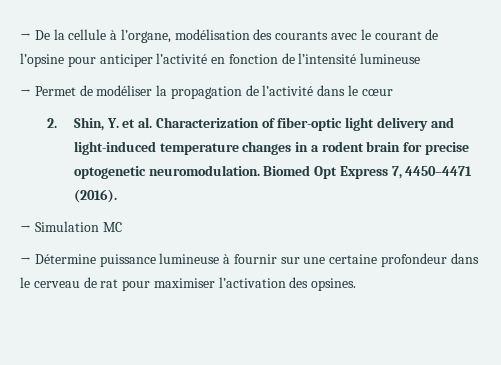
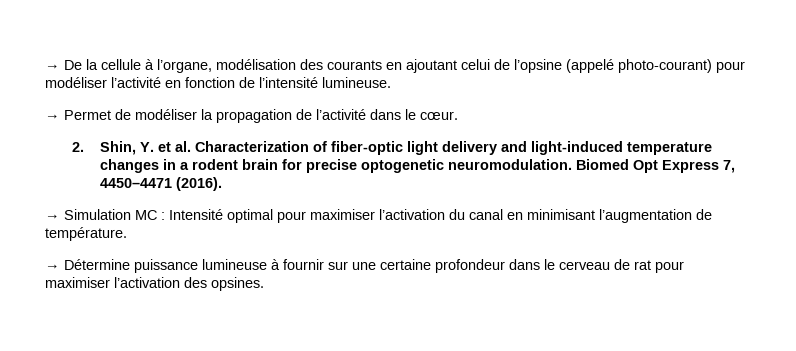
- → De la cellule à l’organe, modélisation des courants avec le courant de l’opsine pour anticiper l’activité en fonction de l’intensité lumineuse
+ → De la cellule à l’organe, modélisation des courants en ajoutant celui de l’opsine (appelé photo-courant) pour modéliser l’activité en fonction de l’intensité lumineuse.
- → Permet de modéliser la propagation de l’activité dans le cœur
+ → Permet de modéliser la propagation de l’activité dans le cœur.
- → Simulation MC
+ → Simulation MC : Intensité optimal pour maximiser l’activation du canal en minimisant l’augmentation de température.

